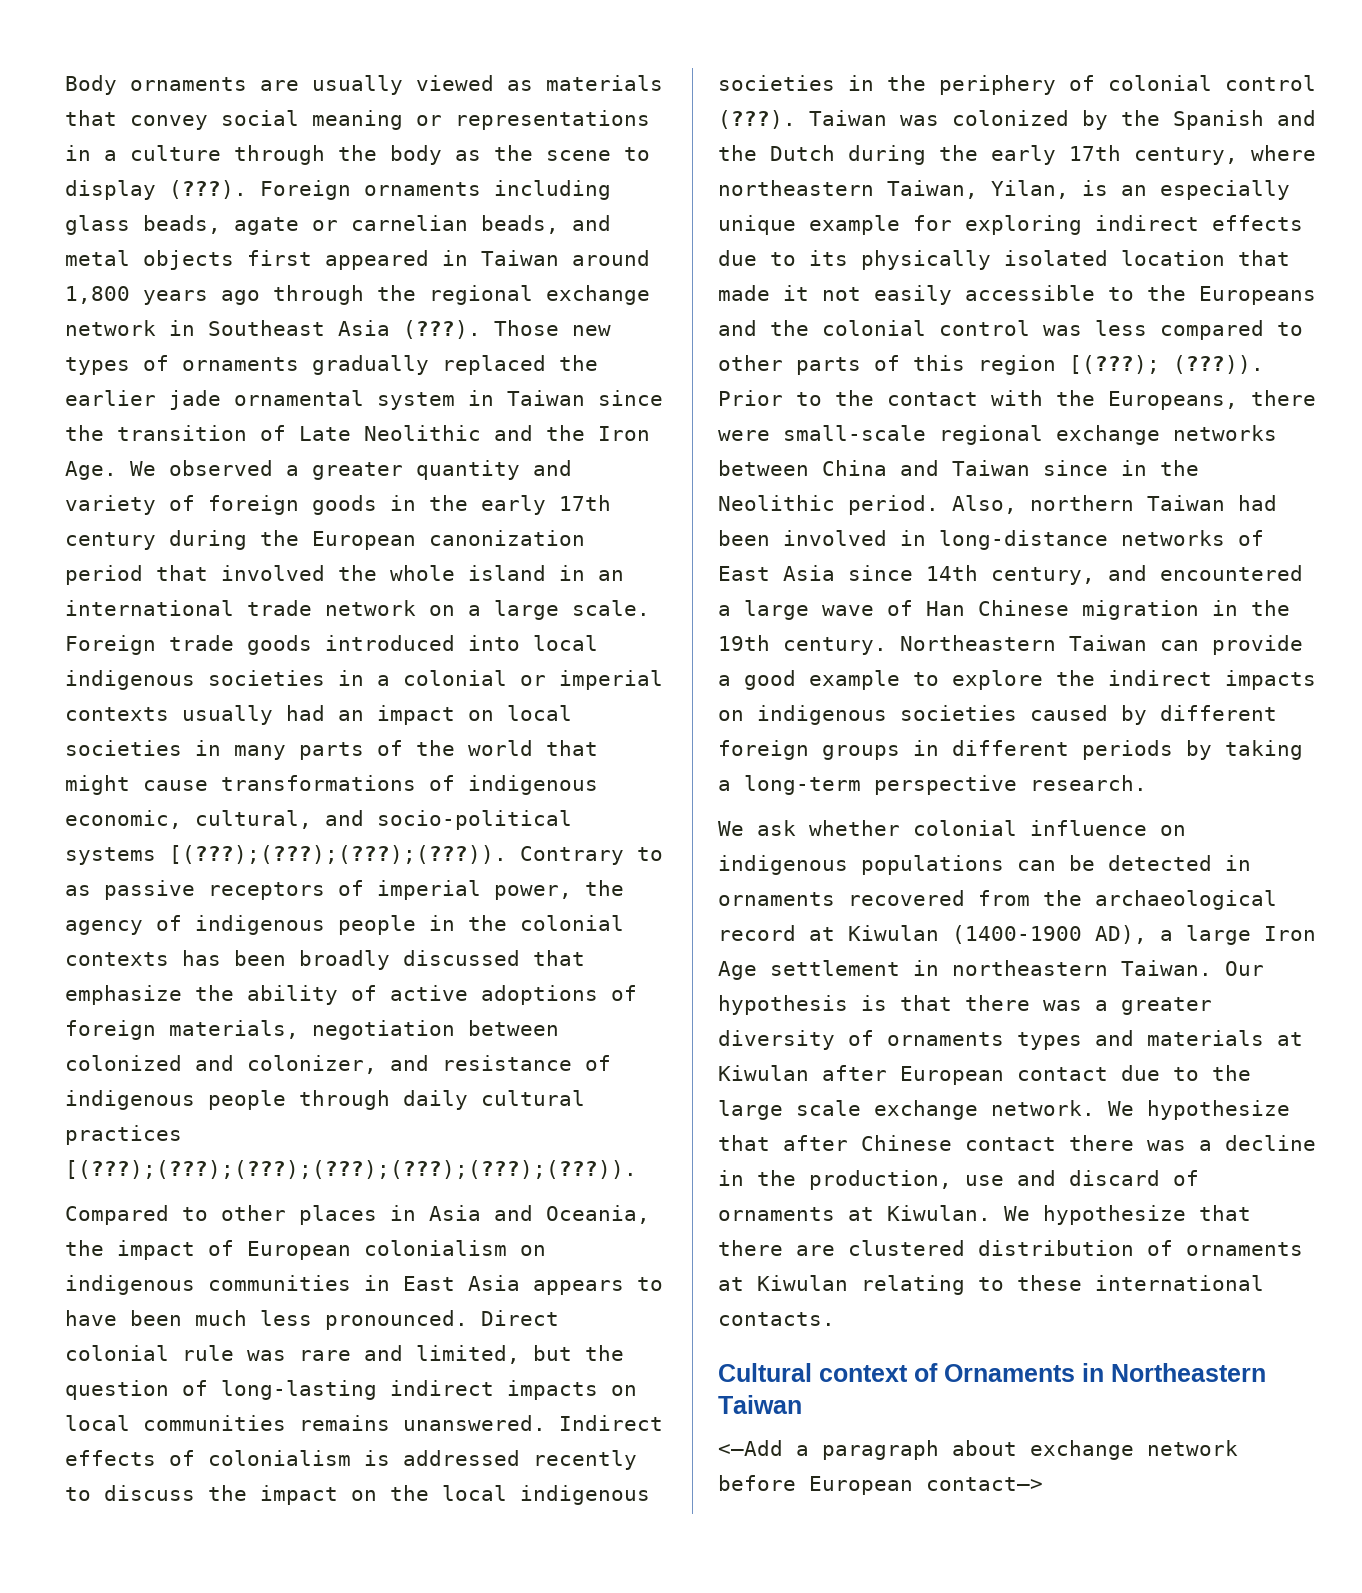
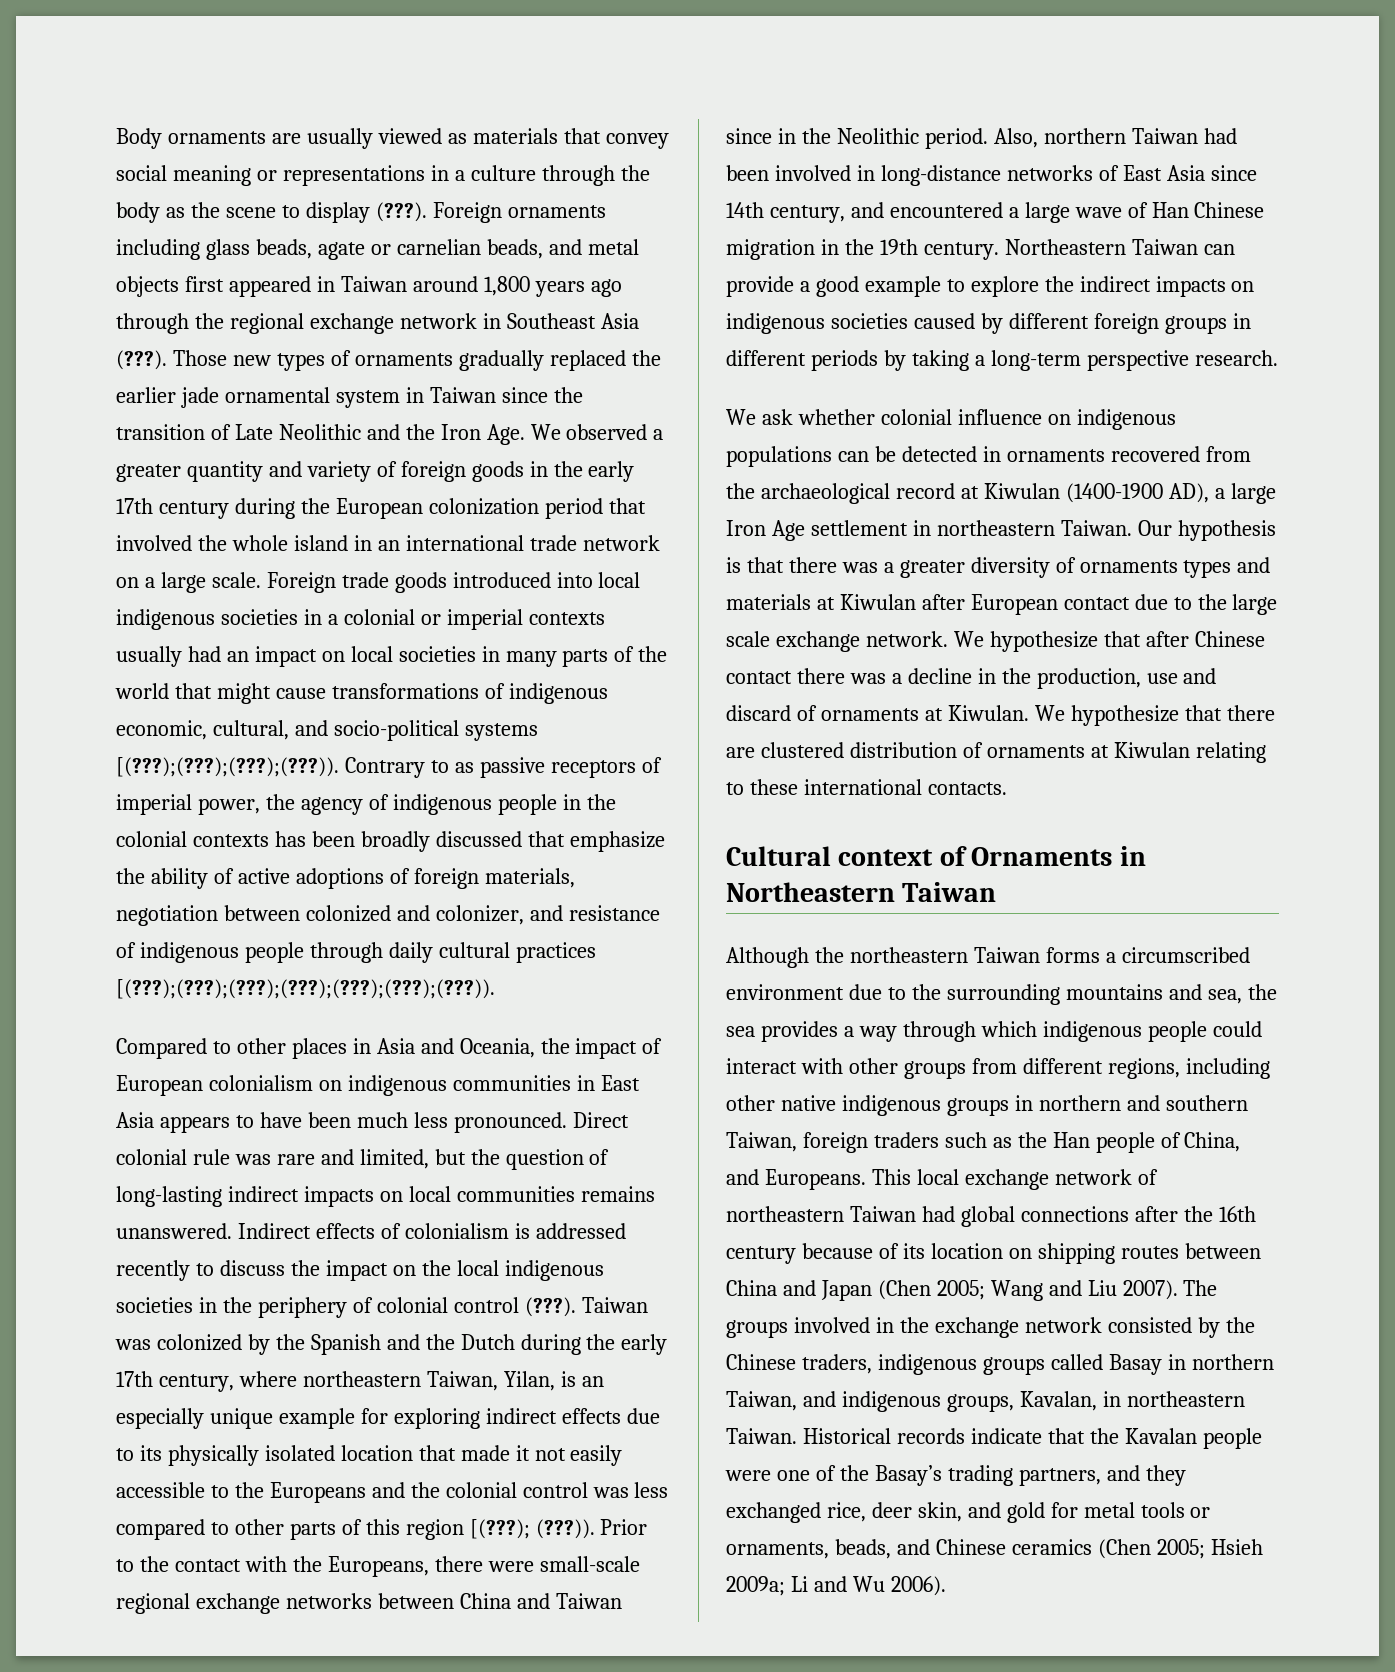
- Those new types of ornaments gradually replaced the earlier jade ornamental system in Taiwan since the transition of Late Neolithic and the Iron Age. We observed a greater quantity and variety of foreign goods in the early 17th century during the European canonization period that involved the whole island in an international trade network on a large scale.
+ Those new types of ornaments gradually replaced the earlier jade ornamental system in Taiwan since the transition of Late Neolithic and the Iron Age. We observed a greater quantity and variety of foreign goods in the early 17th century during the European colonization period that involved the whole island in an international trade network on a large scale.
- <–Add a paragraph about exchange network before European contact–>
+ Although the northeastern Taiwan forms a circumscribed environment due to the surrounding mountains and sea, the sea provides a way through which indigenous people could interact with other groups from different regions, including other native indigenous groups in northern and southern Taiwan, foreign traders such as the Han people of China, and Europeans. This local exchange network of northeastern Taiwan had global connections after the 16th century because of its location on shipping routes between China and Japan (Chen 2005; Wang and Liu 2007). The groups involved in the exchange network consisted by the Chinese traders, indigenous groups called Basay in northern Taiwan, and indigenous groups, Kavalan, in northeastern Taiwan. Historical records indicate that the Kavalan people were one of the Basay’s trading partners, and they exchanged rice, deer skin, and gold for metal tools or ornaments, beads, and Chinese ceramics (Chen 2005; Hsieh 2009a; Li and Wu 2006).

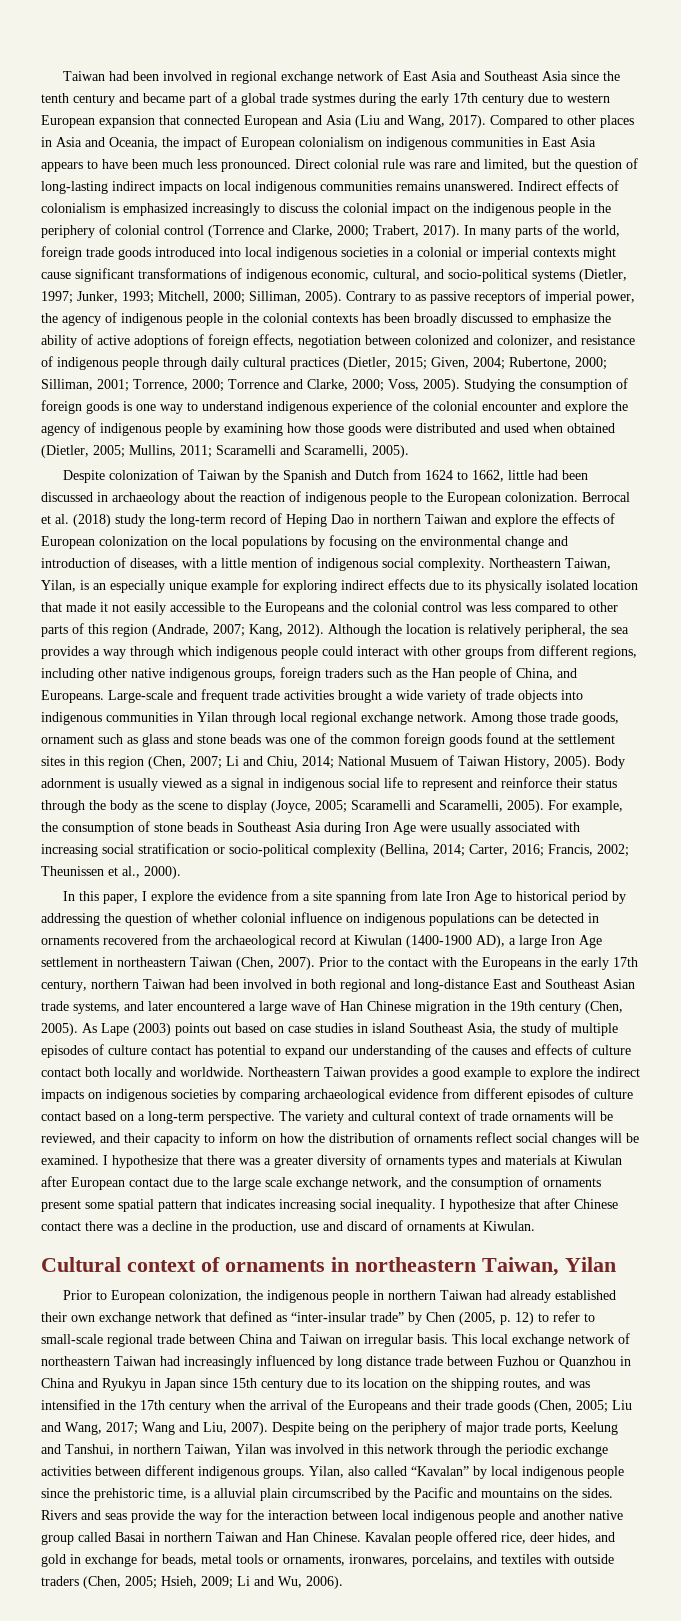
- Body ornaments are usually viewed as materials that convey social meaning or representations in a culture through the body as the scene to display (???). Foreign ornaments including glass beads, agate or carnelian beads, and metal objects first appeared in Taiwan around 1,800 years ago through the regional exchange network in Southeast Asia (???). Those new types of ornaments gradually replaced the earlier jade ornamental system in Taiwan since the transition of Late Neolithic and the Iron Age. We observed a greater quantity and variety of foreign goods in the early 17th century during the European colonization period that involved the whole island in an international trade network on a large scale. Foreign trade goods introduced into local indigenous societies in a colonial or imperial contexts usually had an impact on local societies in many parts of the world that might cause transformations of indigenous economic, cultural, and socio-political systems [(???);(???);(???);(???)). Contrary to as passive receptors of imperial power, the agency of indigenous people in the colonial contexts has been broadly discussed that emphasize the ability of active adoptions of foreign materials, negotiation between colonized and colonizer, and resistance of indigenous people through daily cultural practices [(???);(???);(???);(???);(???);(???);(???)).
- Compared to other places in Asia and Oceania, the impact of European colonialism on indigenous communities in East Asia appears to have been much less pronounced.
+ Taiwan had been involved in regional exchange network of East Asia and Southeast Asia since the tenth century and became part of a global trade systmes during the early 17th century due to western European expansion that connected European and Asia (Liu and Wang, 2017). Compared to other places in Asia and Oceania, the impact of European colonialism on indigenous communities in East Asia appears to have been much less pronounced.
- Direct colonial rule was rare and limited, but the question of long-lasting indirect impacts on local communities remains unanswered.
+ Direct colonial rule was rare and limited, but the question of long-lasting indirect impacts on local indigenous communities remains unanswered.
- Indirect effects of colonialism is addressed recently to discuss the impact on the local indigenous societies in the periphery of colonial control (???). Taiwan was colonized by the Spanish and the Dutch during the early 17th century, where northeastern Taiwan, Yilan, is an especially unique example for exploring indirect effects due to its physically isolated location that made it not easily accessible to the Europeans and the colonial control was less compared to other parts of this region [(???); (???)). Prior to the contact with the Europeans, there were small-scale regional exchange networks between China and Taiwan since in the Neolithic period. Also, northern Taiwan had been involved in long-distance networks of East Asia since 14th century, and encountered a large wave of Han Chinese migration in the 19th century. Northeastern Taiwan can provide a good example to explore the indirect impacts on indigenous societies caused by different foreign groups in different periods by taking a long-term perspective research.
- We ask whether colonial influence on indigenous populations can be detected in ornaments recovered from the archaeological record at Kiwulan (1400-1900 AD), a large Iron Age settlement in northeastern Taiwan. Our hypothesis is that there was a greater diversity of ornaments types and materials at Kiwulan after European contact due to the large scale exchange network. We hypothesize that after Chinese contact there was a decline in the production, use and discard of ornaments at Kiwulan. We hypothesize that there are clustered distribution of ornaments at Kiwulan relating to these international contacts.
- Cultural context of Ornaments in Northeastern Taiwan
- Although the northeastern Taiwan forms a circumscribed environment due to the surrounding mountains and sea, the sea provides a way through which indigenous people could interact with other groups from different regions, including other native indigenous groups in northern and southern Taiwan, foreign traders such as the Han people of China, and Europeans.
+ Indirect effects of colonialism is emphasized increasingly to discuss the colonial impact on the indigenous people in the periphery of colonial control (Torrence and Clarke, 2000; Trabert, 2017). In many parts of the world, foreign trade goods introduced into local indigenous societies in a colonial or imperial contexts might cause significant transformations of indigenous economic, cultural, and socio-political systems (Dietler, 1997; Junker, 1993; Mitchell, 2000; Silliman, 2005). Contrary to as passive receptors of imperial power, the agency of indigenous people in the colonial contexts has been broadly discussed to emphasize the ability of active adoptions of foreign effects, negotiation between colonized and colonizer, and resistance of indigenous people through daily cultural practices (Dietler, 2015; Given, 2004; Rubertone, 2000; Silliman, 2001; Torrence, 2000; Torrence and Clarke, 2000; Voss, 2005). Studying the consumption of foreign goods is one way to understand indigenous experience of the colonial encounter and explore the agency of indigenous people by examining how those goods were distributed and used when obtained (Dietler, 2005; Mullins, 2011; Scaramelli and Scaramelli, 2005).
+ Despite colonization of Taiwan by the Spanish and Dutch from 1624 to 1662, little had been discussed in archaeology about the reaction of indigenous people to the European colonization. Berrocal et al. (2018) study the long-term record of Heping Dao in northern Taiwan and explore the effects of European colonization on the local populations by focusing on the environmental change and introduction of diseases, with a little mention of indigenous social complexity. Northeastern Taiwan, Yilan, is an especially unique example for exploring indirect effects due to its physically isolated location that made it not easily accessible to the Europeans and the colonial control was less compared to other parts of this region (Andrade, 2007; Kang, 2012). Although the location is relatively peripheral, the sea provides a way through which indigenous people could interact with other groups from different regions, including other native indigenous groups, foreign traders such as the Han people of China, and Europeans. Large-scale and frequent trade activities brought a wide variety of trade objects into indigenous communities in Yilan through local regional exchange network. Among those trade goods, ornament such as glass and stone beads was one of the common foreign goods found at the settlement sites in this region (Chen, 2007; Li and Chiu, 2014; National Musuem of Taiwan History, 2005). Body adornment is usually viewed as a signal in indigenous social life to represent and reinforce their status through the body as the scene to display (Joyce, 2005; Scaramelli and Scaramelli, 2005). For example, the consumption of stone beads in Southeast Asia during Iron Age were usually associated with increasing social stratification or socio-political complexity (Bellina, 2014; Carter, 2016; Francis, 2002; Theunissen et al., 2000).
+ In this paper, I explore the evidence from a site spanning from late Iron Age to historical period by addressing the question of whether colonial influence on indigenous populations can be detected in ornaments recovered from the archaeological record at Kiwulan (1400-1900 AD), a large Iron Age settlement in northeastern Taiwan (Chen, 2007). Prior to the contact with the Europeans in the early 17th century, northern Taiwan had been involved in both regional and long-distance East and Southeast Asian trade systems, and later encountered a large wave of Han Chinese migration in the 19th century (Chen, 2005). As Lape (2003) points out based on case studies in island Southeast Asia, the study of multiple episodes of culture contact has potential to expand our understanding of the causes and effects of culture contact both locally and worldwide. Northeastern Taiwan provides a good example to explore the indirect impacts on indigenous societies by comparing archaeological evidence from different episodes of culture contact based on a long-term perspective. The variety and cultural context of trade ornaments will be reviewed, and their capacity to inform on how the distribution of ornaments reflect social changes will be examined. I hypothesize that there was a greater diversity of ornaments types and materials at Kiwulan after European contact due to the large scale exchange network, and the consumption of ornaments present some spatial pattern that indicates increasing social inequality. I hypothesize that after Chinese contact there was a decline in the production, use and discard of ornaments at Kiwulan.
+ Cultural context of ornaments in northeastern Taiwan, Yilan
+ Prior to European colonization, the indigenous people in northern Taiwan had already established their own exchange network that defined as “inter-insular trade” by Chen (2005, p. 12) to refer to small-scale regional trade between China and Taiwan on irregular basis.
- This local exchange network of northeastern Taiwan had global connections after the 16th century because of its location on shipping routes between China and Japan (Chen 2005; Wang and Liu 2007). The groups involved in the exchange network consisted by the Chinese traders, indigenous groups called Basay in northern Taiwan, and indigenous groups, Kavalan, in northeastern Taiwan. Historical records indicate that the Kavalan people were one of the Basay’s trading partners, and they exchanged rice, deer skin, and gold for metal tools or ornaments, beads, and Chinese ceramics (Chen 2005; Hsieh 2009a; Li and Wu 2006).
+ This local exchange network of northeastern Taiwan had increasingly influenced by long distance trade between Fuzhou or Quanzhou in China and Ryukyu in Japan since 15th century due to its location on the shipping routes, and was intensified in the 17th century when the arrival of the Europeans and their trade goods (Chen, 2005; Liu and Wang, 2017; Wang and Liu, 2007). Despite being on the periphery of major trade ports, Keelung and Tanshui, in northern Taiwan, Yilan was involved in this network through the periodic exchange activities between different indigenous groups. Yilan, also called “Kavalan” by local indigenous people since the prehistoric time, is a alluvial plain circumscribed by the Pacific and mountains on the sides. Rivers and seas provide the way for the interaction between local indigenous people and another native group called Basai in northern Taiwan and Han Chinese. Kavalan people offered rice, deer hides, and gold in exchange for beads, metal tools or ornaments, ironwares, porcelains, and textiles with outside traders (Chen, 2005; Hsieh, 2009; Li and Wu, 2006).

